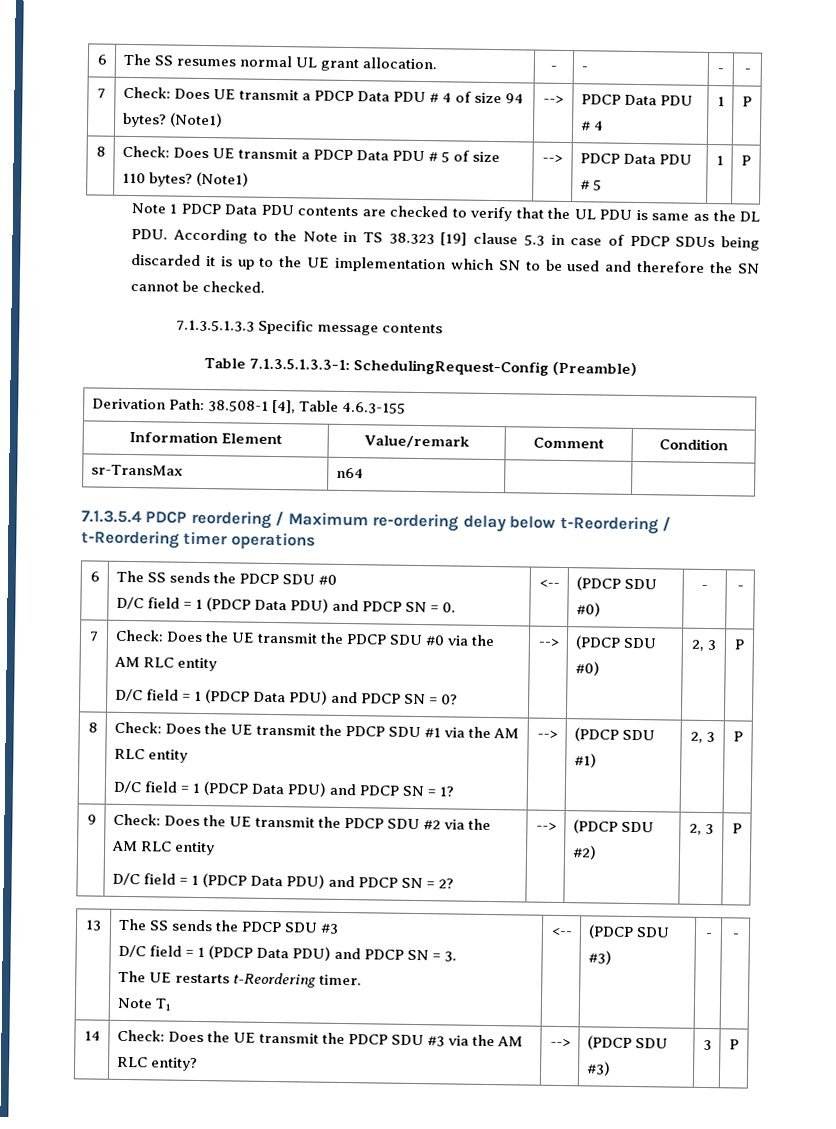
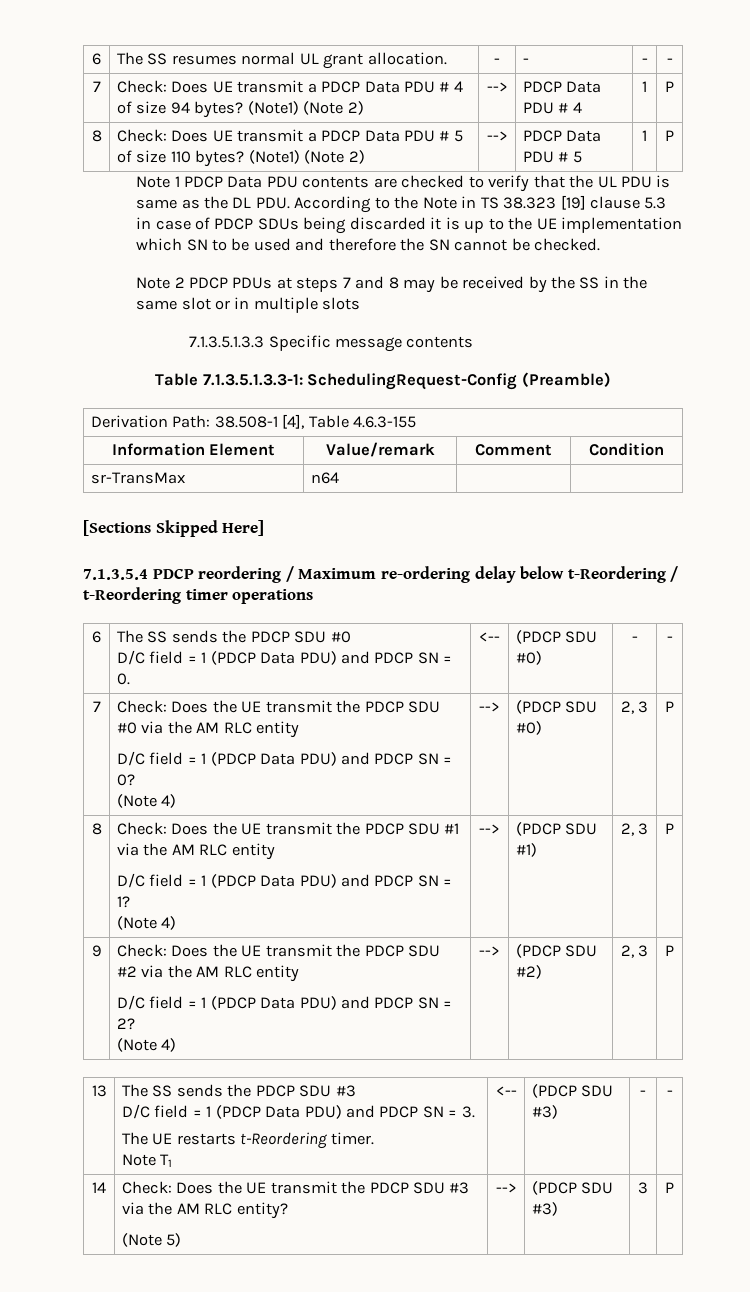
- 7 | Check: Does UE transmit a PDCP Data PDU # 4 of size 94 bytes? (Note1) | --> | PDCP Data PDU # 4 | 1 | P
+ 7 | Check: Does UE transmit a PDCP Data PDU # 4 of size 94 bytes? (Note1) (Note 2) | --> | PDCP Data PDU # 4 | 1 | P
- 8 | Check: Does UE transmit a PDCP Data PDU # 5 of size 110 bytes? (Note1) | --> | PDCP Data PDU # 5 | 1 | P
+ 8 | Check: Does UE transmit a PDCP Data PDU # 5 of size 110 bytes? (Note1) (Note 2) | --> | PDCP Data PDU # 5 | 1 | P
+ Note 2 PDCP PDUs at steps 7 and 8 may be received by the SS in the same slot or in multiple slots
+ [Sections Skipped Here]
  7 | Check: Does the UE transmit the PDCP SDU #0 via the AM RLC entity
- D/C field = 1 (PDCP Data PDU) and PDCP SN = 0? | --> | (PDCP SDU #0) | 2, 3 | P
+ D/C field = 1 (PDCP Data PDU) and PDCP SN = 0?
+ (Note 4) | --> | (PDCP SDU #0) | 2, 3 | P
  8 | Check: Does the UE transmit the PDCP SDU #1 via the AM RLC entity
- D/C field = 1 (PDCP Data PDU) and PDCP SN = 1? | --> | (PDCP SDU #1) | 2, 3 | P
+ D/C field = 1 (PDCP Data PDU) and PDCP SN = 1?
+ (Note 4) | --> | (PDCP SDU #1) | 2, 3 | P
  9 | Check: Does the UE transmit the PDCP SDU #2 via the AM RLC entity
- D/C field = 1 (PDCP Data PDU) and PDCP SN = 2? | --> | (PDCP SDU #2) | 2, 3 | P
+ D/C field = 1 (PDCP Data PDU) and PDCP SN = 2?
+ (Note 4) | --> | (PDCP SDU #2) | 2, 3 | P
- 14 | Check: Does the UE transmit the PDCP SDU #3 via the AM RLC entity? | --> | (PDCP SDU #3) | 3 | P
+ 14 | Check: Does the UE transmit the PDCP SDU #3 via the AM RLC entity?
+ (Note 5) | --> | (PDCP SDU #3) | 3 | P

